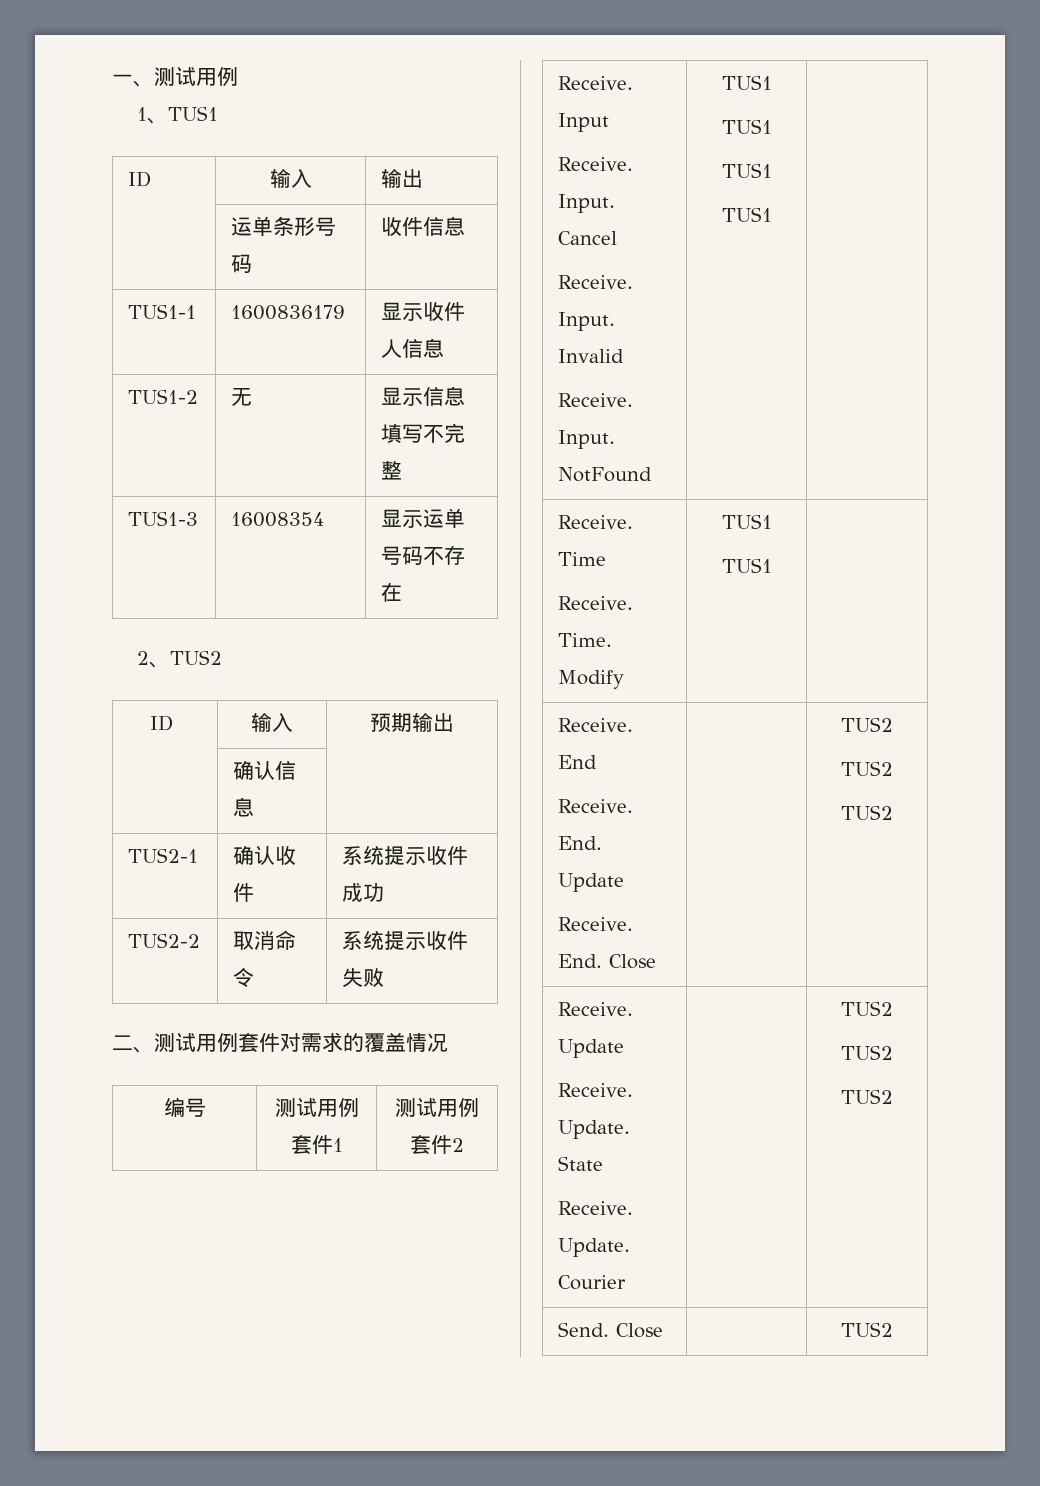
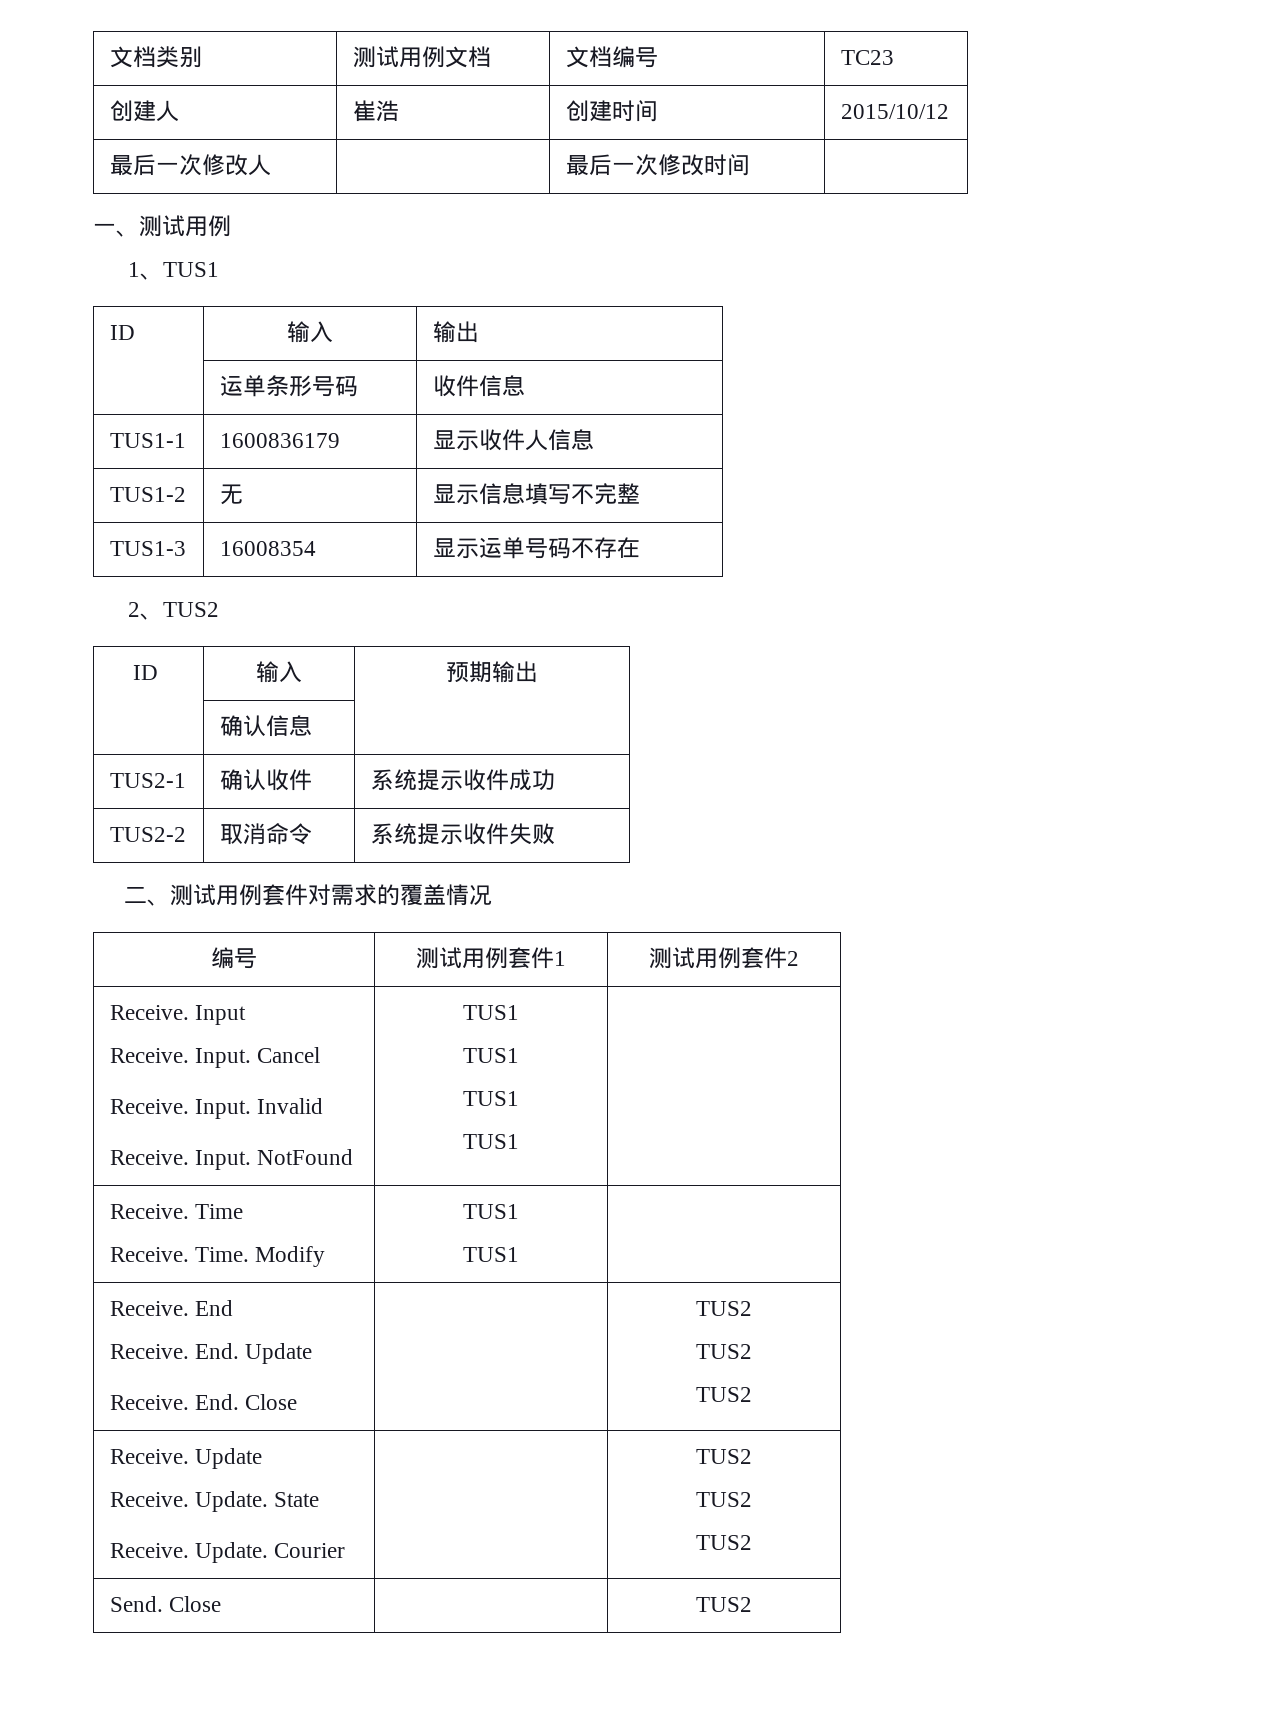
+ 文档类别 | 测试用例文档 | 文档编号 | TC23
+ 创建人 | 崔浩 | 创建时间 | 2015/10/12
+ 最后一次修改人 | | 最后一次修改时间 |

